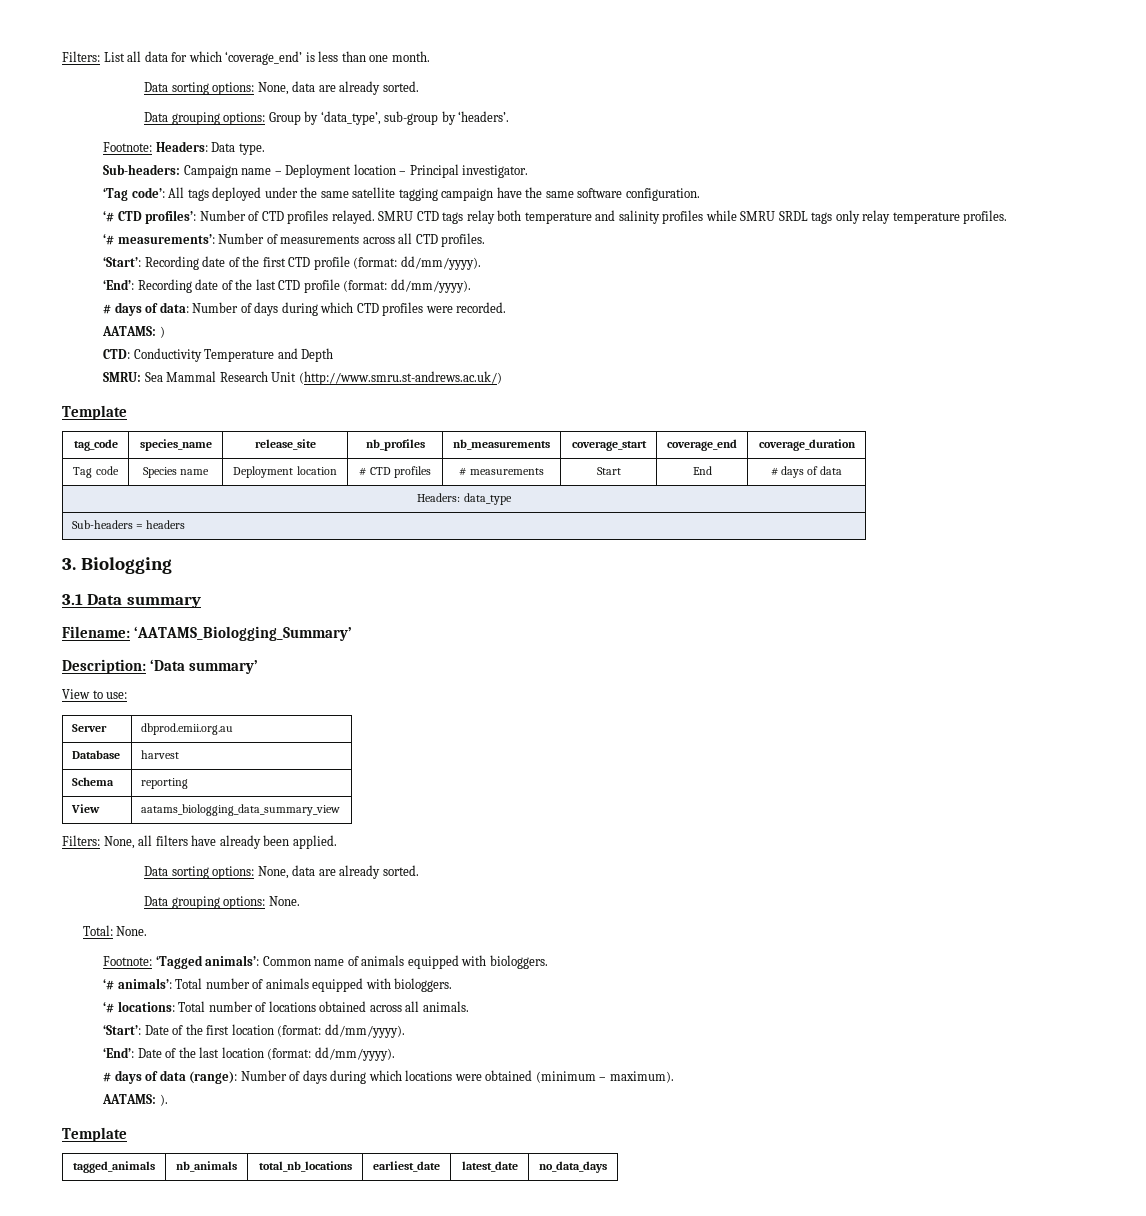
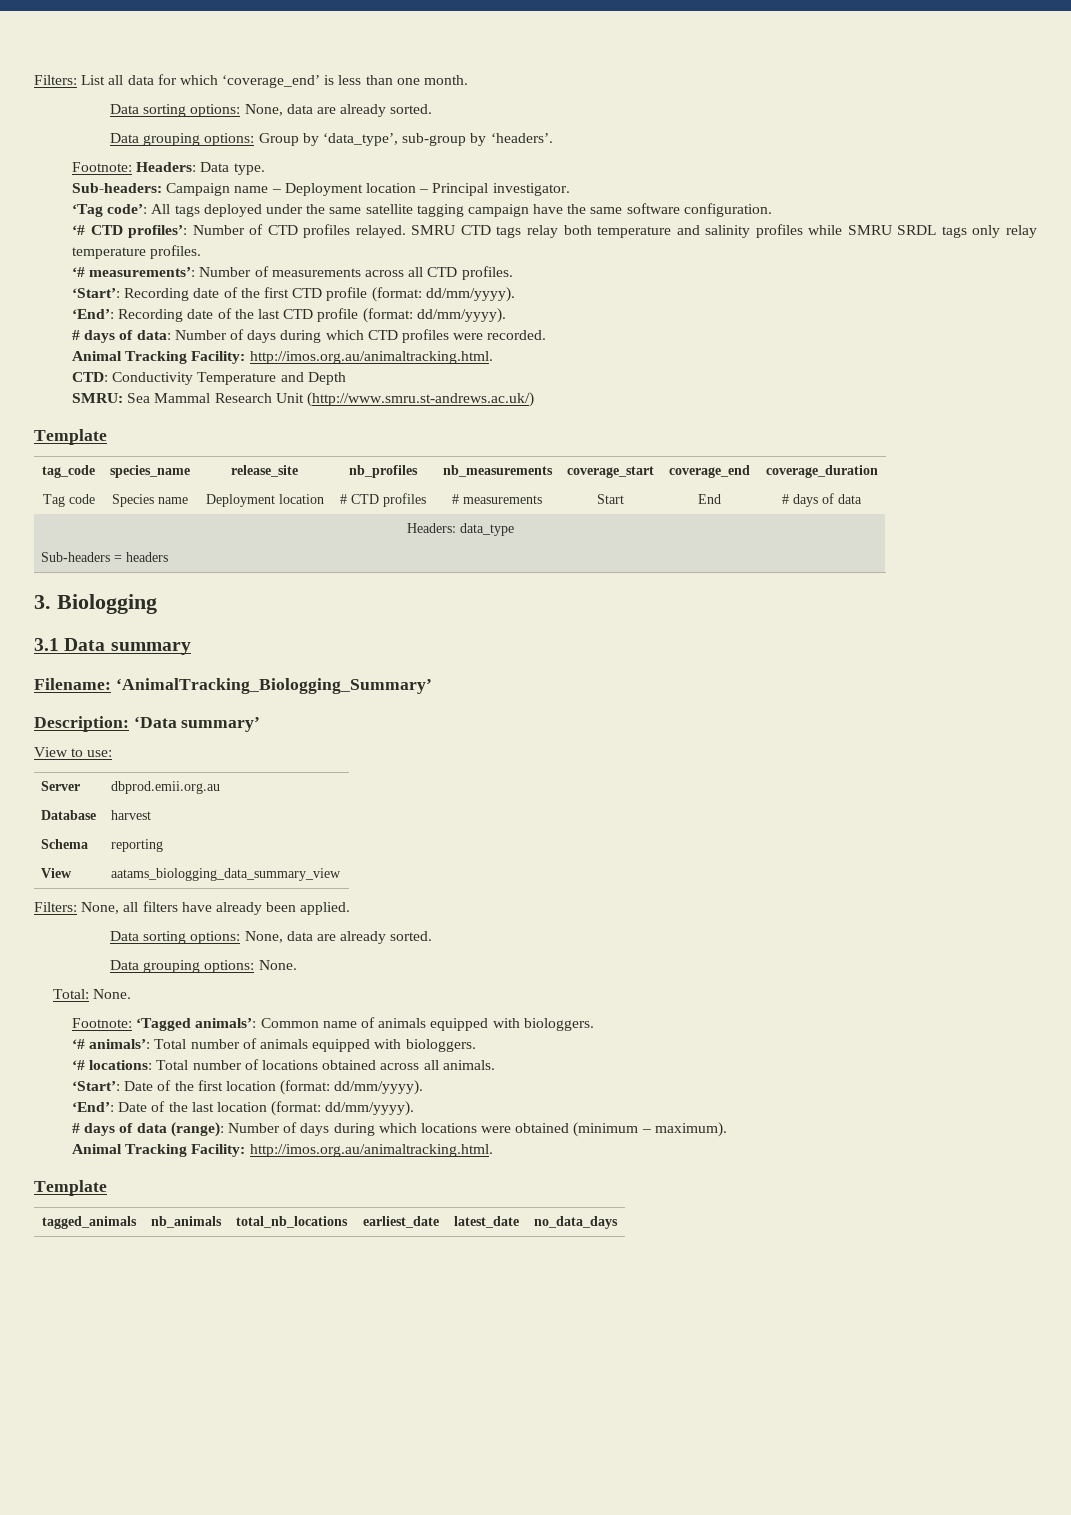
  # days of data: Number of days during which CTD profiles were recorded.
- AATAMS: )
+ Animal Tracking Facility: http://imos.org.au/animaltracking.html.
- Filename: ‘AATAMS_Biologging_Summary’
+ Filename: ‘AnimalTracking_Biologging_Summary’
  # days of data (range): Number of days during which locations were obtained (minimum – maximum).
- AATAMS: ).
+ Animal Tracking Facility: http://imos.org.au/animaltracking.html.

